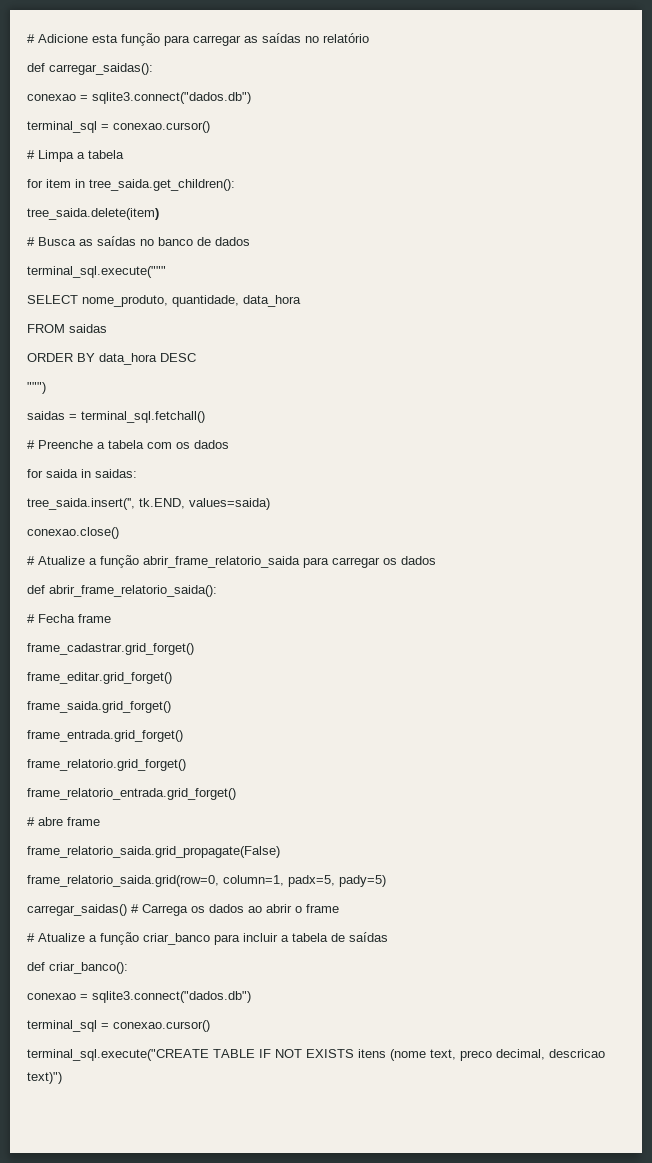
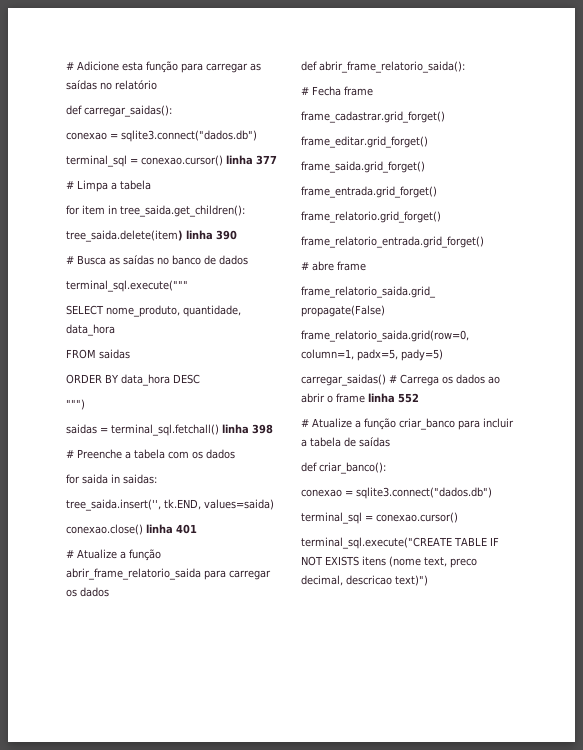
  def carregar_saidas():
  conexao = sqlite3.connect("dados.db")
- terminal_sql = conexao.cursor()
+ terminal_sql = conexao.cursor() linha 377
- tree_saida.delete(item)
+ tree_saida.delete(item) linha 390
- saidas = terminal_sql.fetchall()
+ saidas = terminal_sql.fetchall() linha 398
- conexao.close()
+ conexao.close() linha 401
- carregar_saidas() # Carrega os dados ao abrir o frame
+ carregar_saidas() # Carrega os dados ao abrir o frame linha 552

